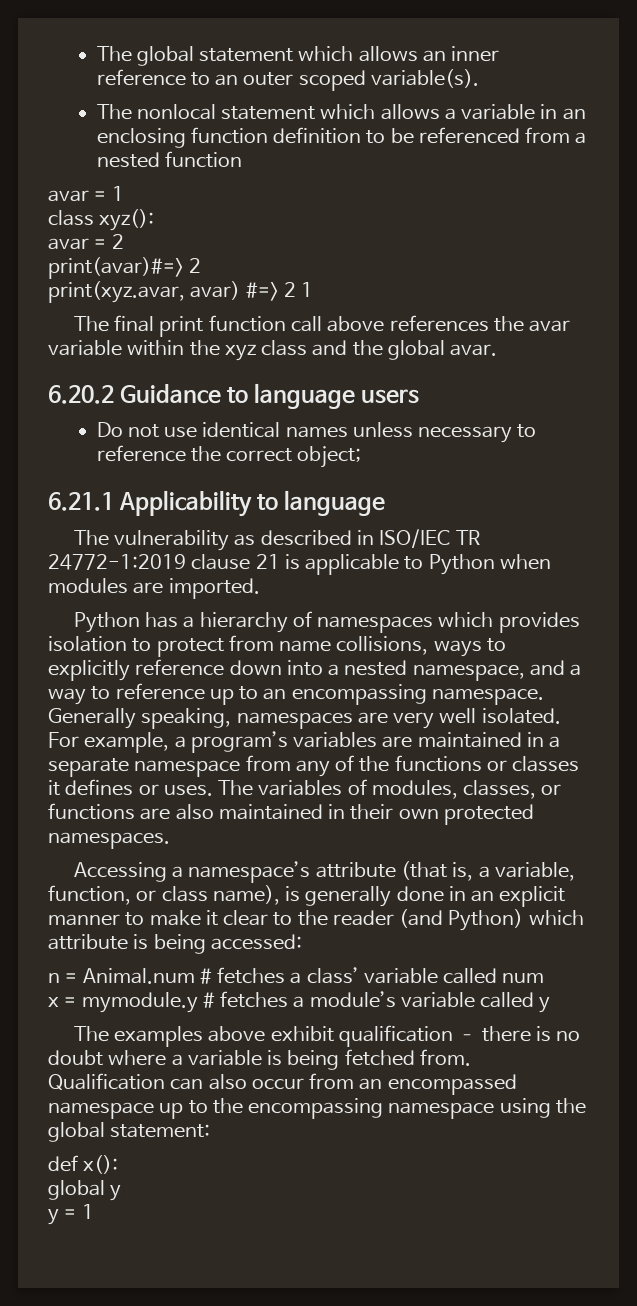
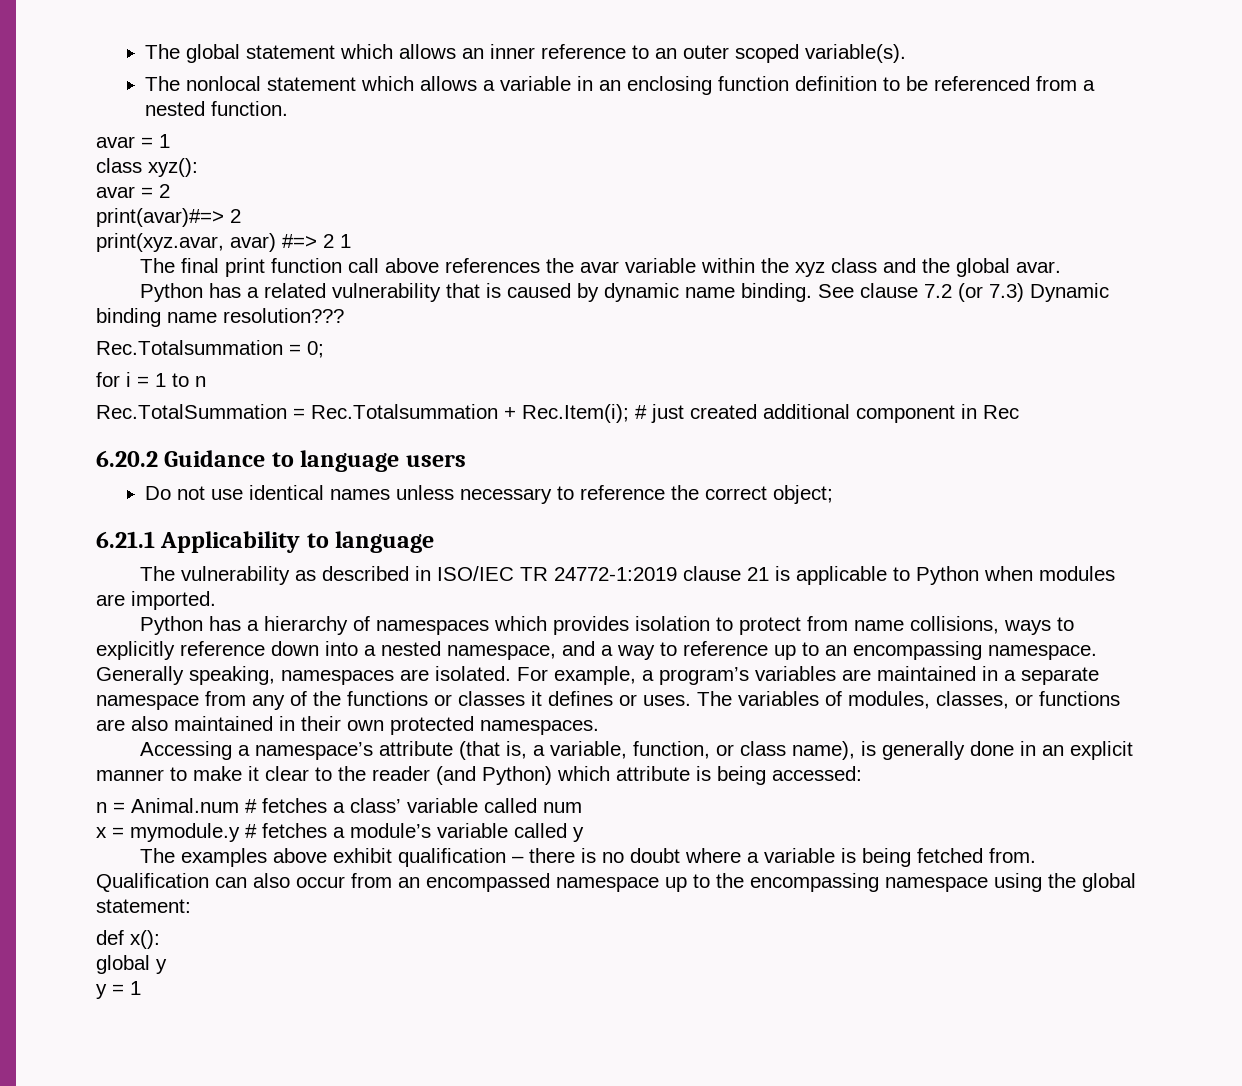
- The nonlocal statement which allows a variable in an enclosing function definition to be referenced from a nested function
+ The nonlocal statement which allows a variable in an enclosing function definition to be referenced from a nested function.
+ Python has a related vulnerability that is caused by dynamic name binding. See clause 7.2 (or 7.3) Dynamic binding name resolution???
+ Rec.Totalsummation = 0;
+ for i = 1 to n
+ Rec.TotalSummation = Rec.Totalsummation + Rec.Item(i); # just created additional component in Rec
- Generally speaking, namespaces are very well isolated.
+ Generally speaking, namespaces are isolated.

